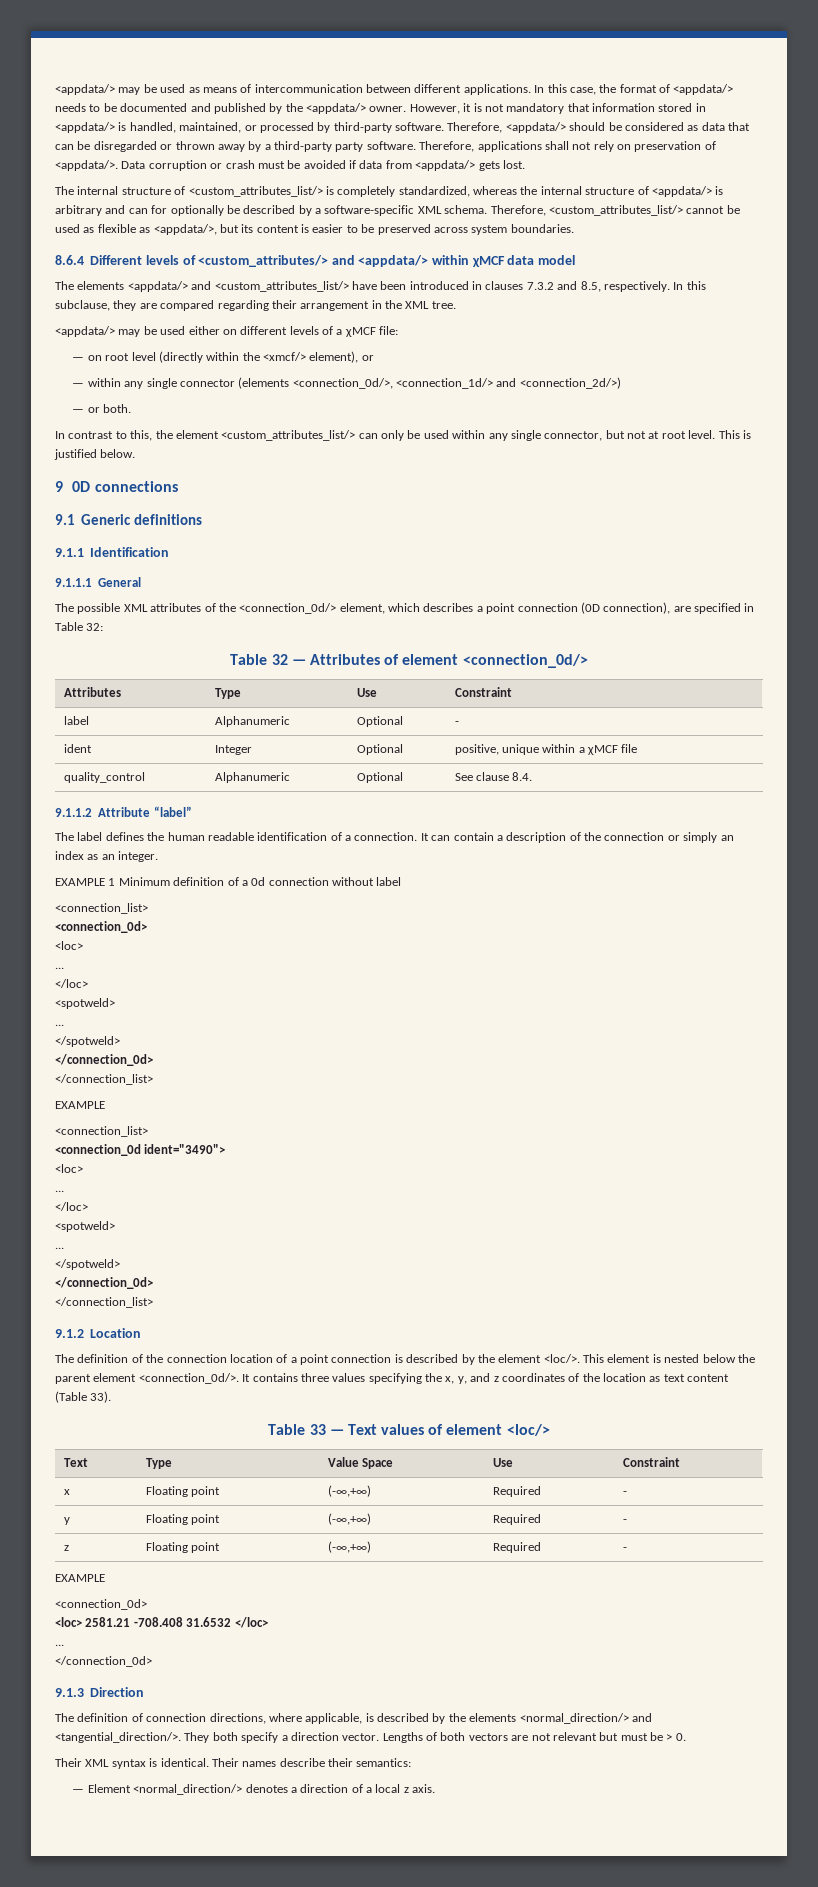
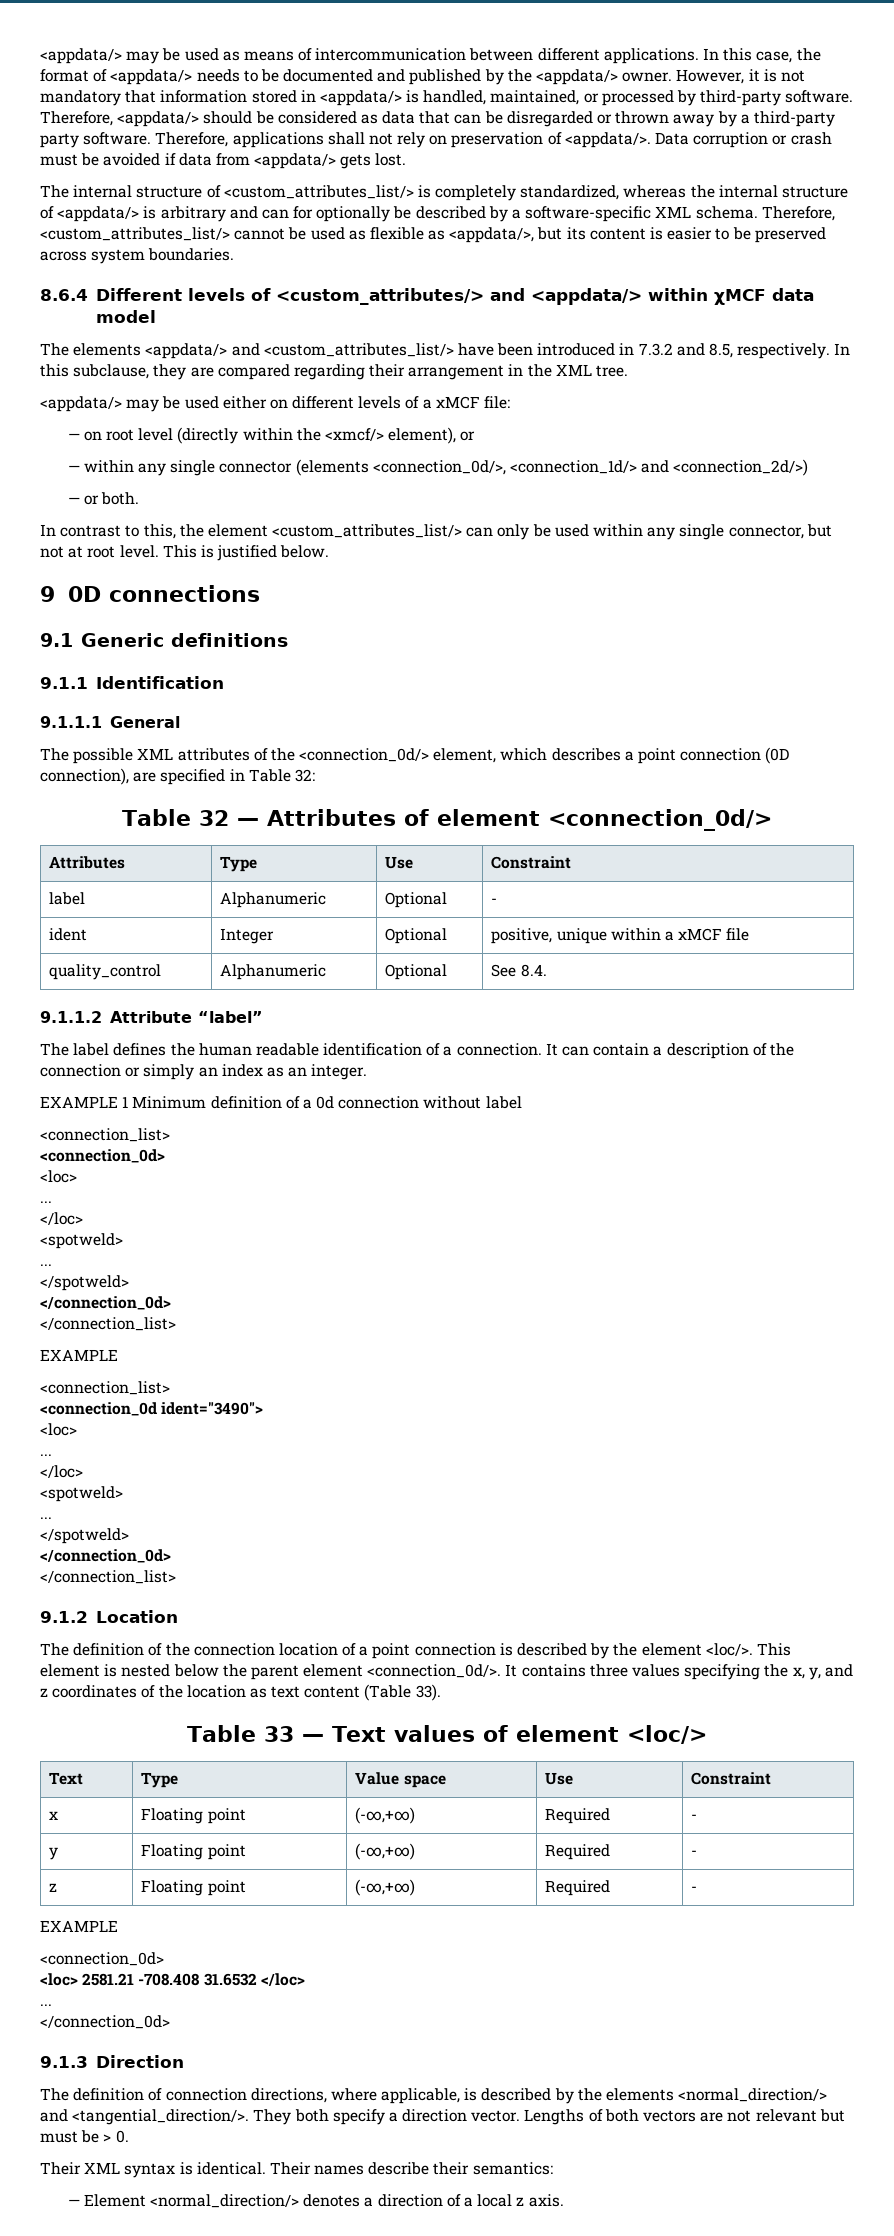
- The elements <appdata/> and <custom_attributes_list/> have been introduced in clauses 7.3.2 and 8.5, respectively.
+ The elements <appdata/> and <custom_attributes_list/> have been introduced in 7.3.2 and 8.5, respectively.
- quality_control | Alphanumeric | Optional | See clause 8.4.
+ quality_control | Alphanumeric | Optional | See 8.4.
- Text | Type | Value Space | Use | Constraint
+ Text | Type | Value space | Use | Constraint

